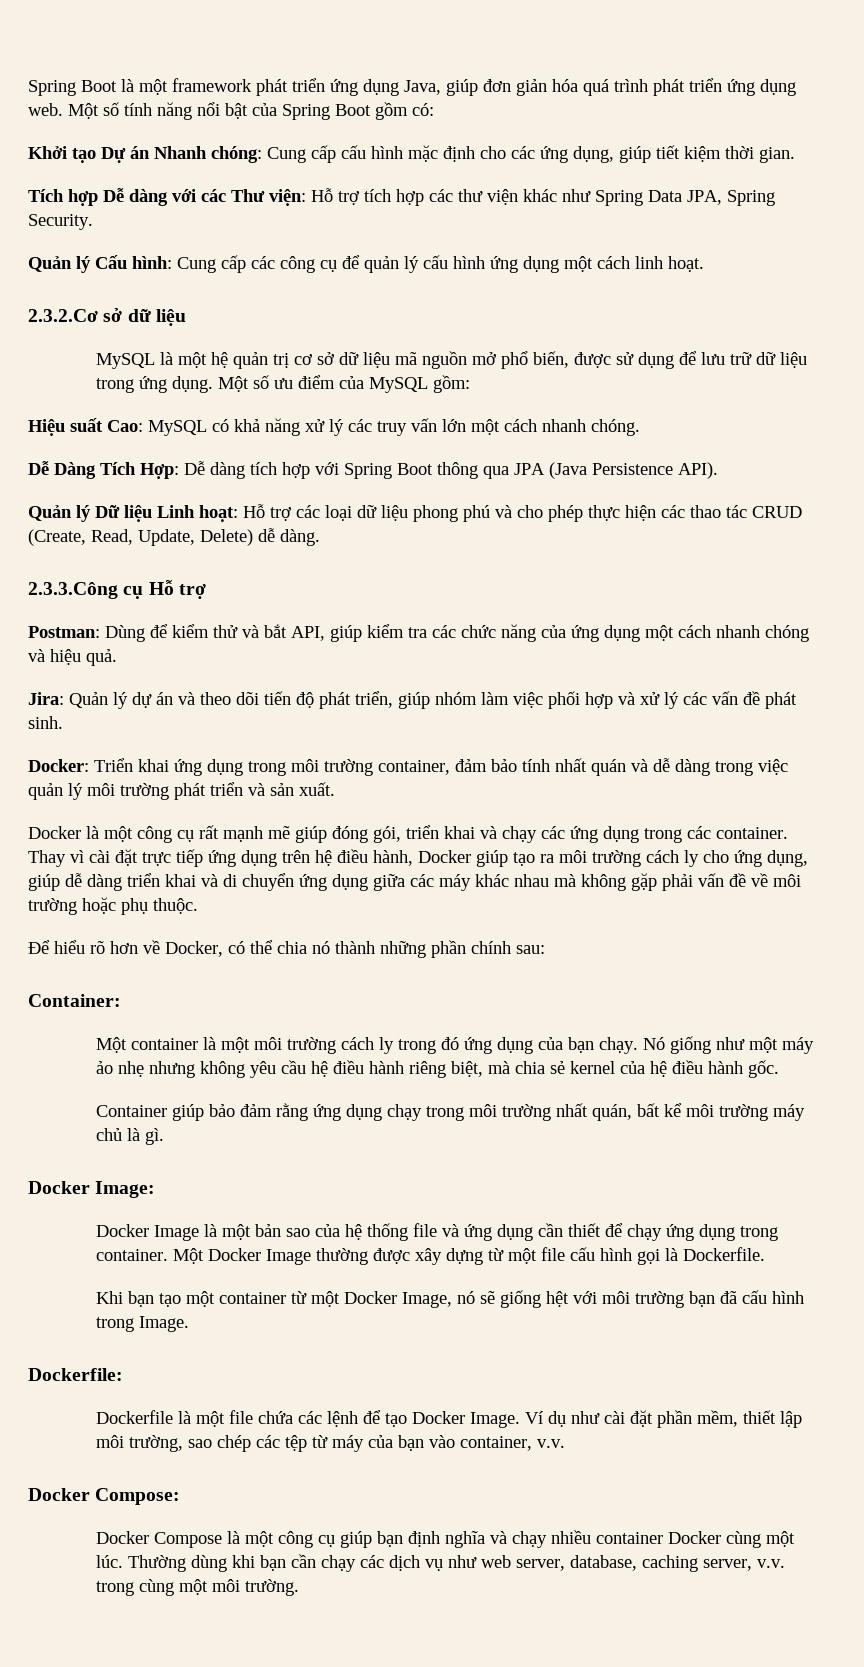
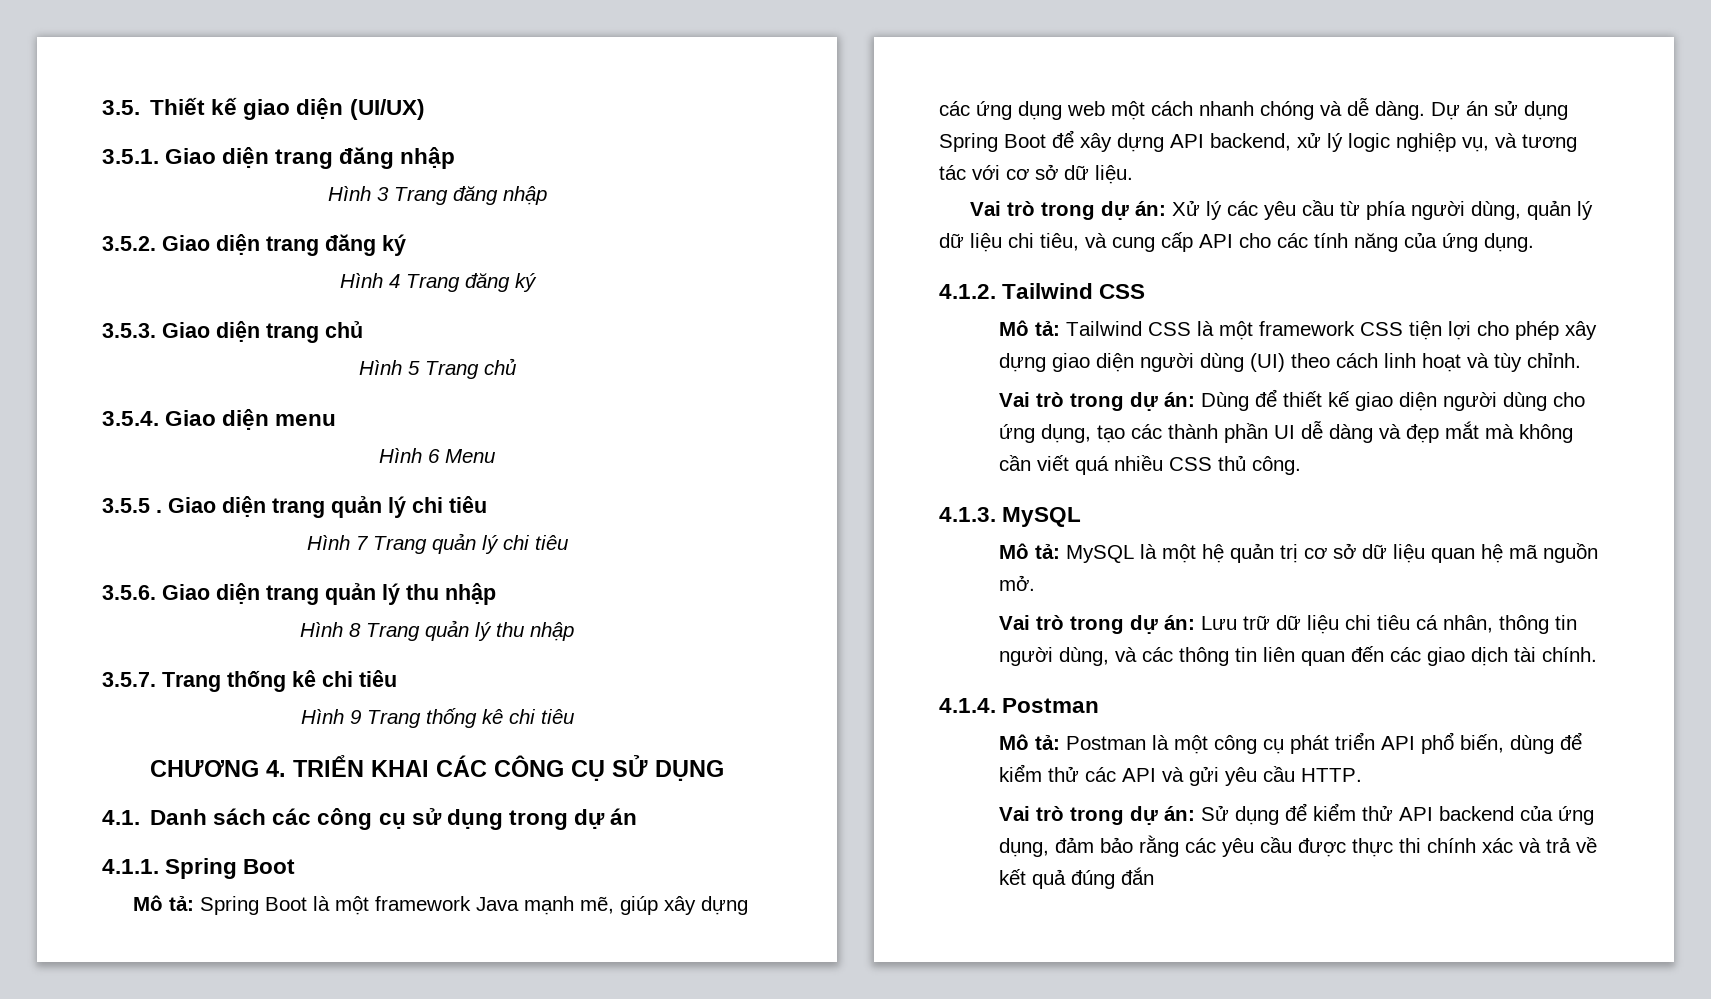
- Spring Boot là một framework phát triển ứng dụng Java, giúp đơn giản hóa quá trình phát triển ứng dụng web. Một số tính năng nổi bật của Spring Boot gồm có:
- Khởi tạo Dự án Nhanh chóng: Cung cấp cấu hình mặc định cho các ứng dụng, giúp tiết kiệm thời gian.
- Tích hợp Dễ dàng với các Thư viện: Hỗ trợ tích hợp các thư viện khác như Spring Data JPA, Spring Security.
- Quản lý Cấu hình: Cung cấp các công cụ để quản lý cấu hình ứng dụng một cách linh hoạt.
- 2.3.2.Cơ sở dữ liệu
- MySQL là một hệ quản trị cơ sở dữ liệu mã nguồn mở phổ biến, được sử dụng để lưu trữ dữ liệu trong ứng dụng. Một số ưu điểm của MySQL gồm:
- Hiệu suất Cao: MySQL có khả năng xử lý các truy vấn lớn một cách nhanh chóng.
- Dễ Dàng Tích Hợp: Dễ dàng tích hợp với Spring Boot thông qua JPA (Java Persistence API).
- Quản lý Dữ liệu Linh hoạt: Hỗ trợ các loại dữ liệu phong phú và cho phép thực hiện các thao tác CRUD (Create, Read, Update, Delete) dễ dàng.
- 2.3.3.Công cụ Hỗ trợ
- Postman: Dùng để kiểm thử và bắt API, giúp kiểm tra các chức năng của ứng dụng một cách nhanh chóng và hiệu quả.
- Jira: Quản lý dự án và theo dõi tiến độ phát triển, giúp nhóm làm việc phối hợp và xử lý các vấn đề phát sinh.
- Docker: Triển khai ứng dụng trong môi trường container, đảm bảo tính nhất quán và dễ dàng trong việc quản lý môi trường phát triển và sản xuất.
- Docker là một công cụ rất mạnh mẽ giúp đóng gói, triển khai và chạy các ứng dụng trong các container. Thay vì cài đặt trực tiếp ứng dụng trên hệ điều hành, Docker giúp tạo ra môi trường cách ly cho ứng dụng, giúp dễ dàng triển khai và di chuyển ứng dụng giữa các máy khác nhau mà không gặp phải vấn đề về môi trường hoặc phụ thuộc.
- Để hiểu rõ hơn về Docker, có thể chia nó thành những phần chính sau:
- Container:
- Một container là một môi trường cách ly trong đó ứng dụng của bạn chạy. Nó giống như một máy ảo nhẹ nhưng không yêu cầu hệ điều hành riêng biệt, mà chia sẻ kernel của hệ điều hành gốc.
- Container giúp bảo đảm rằng ứng dụng chạy trong môi trường nhất quán, bất kể môi trường máy chủ là gì.
- Docker Image:
- Docker Image là một bản sao của hệ thống file và ứng dụng cần thiết để chạy ứng dụng trong container. Một Docker Image thường được xây dựng từ một file cấu hình gọi là Dockerfile.
- Khi bạn tạo một container từ một Docker Image, nó sẽ giống hệt với môi trường bạn đã cấu hình trong Image.
- Dockerfile:
- Dockerfile là một file chứa các lệnh để tạo Docker Image. Ví dụ như cài đặt phần mềm, thiết lập môi trường, sao chép các tệp từ máy của bạn vào container, v.v.
- Docker Compose:
- Docker Compose là một công cụ giúp bạn định nghĩa và chạy nhiều container Docker cùng một lúc. Thường dùng khi bạn cần chạy các dịch vụ như web server, database, caching server, v.v. trong cùng một môi trường.
+ 3.5. Thiết kế giao diện (UI/UX)
+ 3.5.1. Giao diện trang đăng nhập
+ Hình 3 Trang đăng nhập
+ 3.5.2. Giao diện trang đăng ký
+ Hình 4 Trang đăng ký
+ 3.5.3. Giao diện trang chủ
+ Hình 5 Trang chủ
+ 3.5.4. Giao diện menu
+ Hình 6 Menu
+ 3.5.5 . Giao diện trang quản lý chi tiêu
+ Hình 7 Trang quản lý chi tiêu
+ 3.5.6. Giao diện trang quản lý thu nhập
+ Hình 8 Trang quản lý thu nhập
+ 3.5.7. Trang thống kê chi tiêu
+ Hình 9 Trang thống kê chi tiêu
+ CHƯƠNG 4. TRIỂN KHAI CÁC CÔNG CỤ SỬ DỤNG
+ 4.1. Danh sách các công cụ sử dụng trong dự án
+ 4.1.1. Spring Boot
+ Mô tả: Spring Boot là một framework Java mạnh mẽ, giúp xây dựng các ứng dụng web một cách nhanh chóng và dễ dàng. Dự án sử dụng Spring Boot để xây dựng API backend, xử lý logic nghiệp vụ, và tương tác với cơ sở dữ liệu.
+ Vai trò trong dự án: Xử lý các yêu cầu từ phía người dùng, quản lý dữ liệu chi tiêu, và cung cấp API cho các tính năng của ứng dụng.
+ 4.1.2. Tailwind CSS
+ Mô tả: Tailwind CSS là một framework CSS tiện lợi cho phép xây dựng giao diện người dùng (UI) theo cách linh hoạt và tùy chỉnh.
+ Vai trò trong dự án: Dùng để thiết kế giao diện người dùng cho ứng dụng, tạo các thành phần UI dễ dàng và đẹp mắt mà không cần viết quá nhiều CSS thủ công.
+ 4.1.3. MySQL
+ Mô tả: MySQL là một hệ quản trị cơ sở dữ liệu quan hệ mã nguồn mở.
+ Vai trò trong dự án: Lưu trữ dữ liệu chi tiêu cá nhân, thông tin người dùng, và các thông tin liên quan đến các giao dịch tài chính.
+ 4.1.4. Postman
+ Mô tả: Postman là một công cụ phát triển API phổ biến, dùng để kiểm thử các API và gửi yêu cầu HTTP.
+ Vai trò trong dự án: Sử dụng để kiểm thử API backend của ứng dụng, đảm bảo rằng các yêu cầu được thực thi chính xác và trả về kết quả đúng đắn

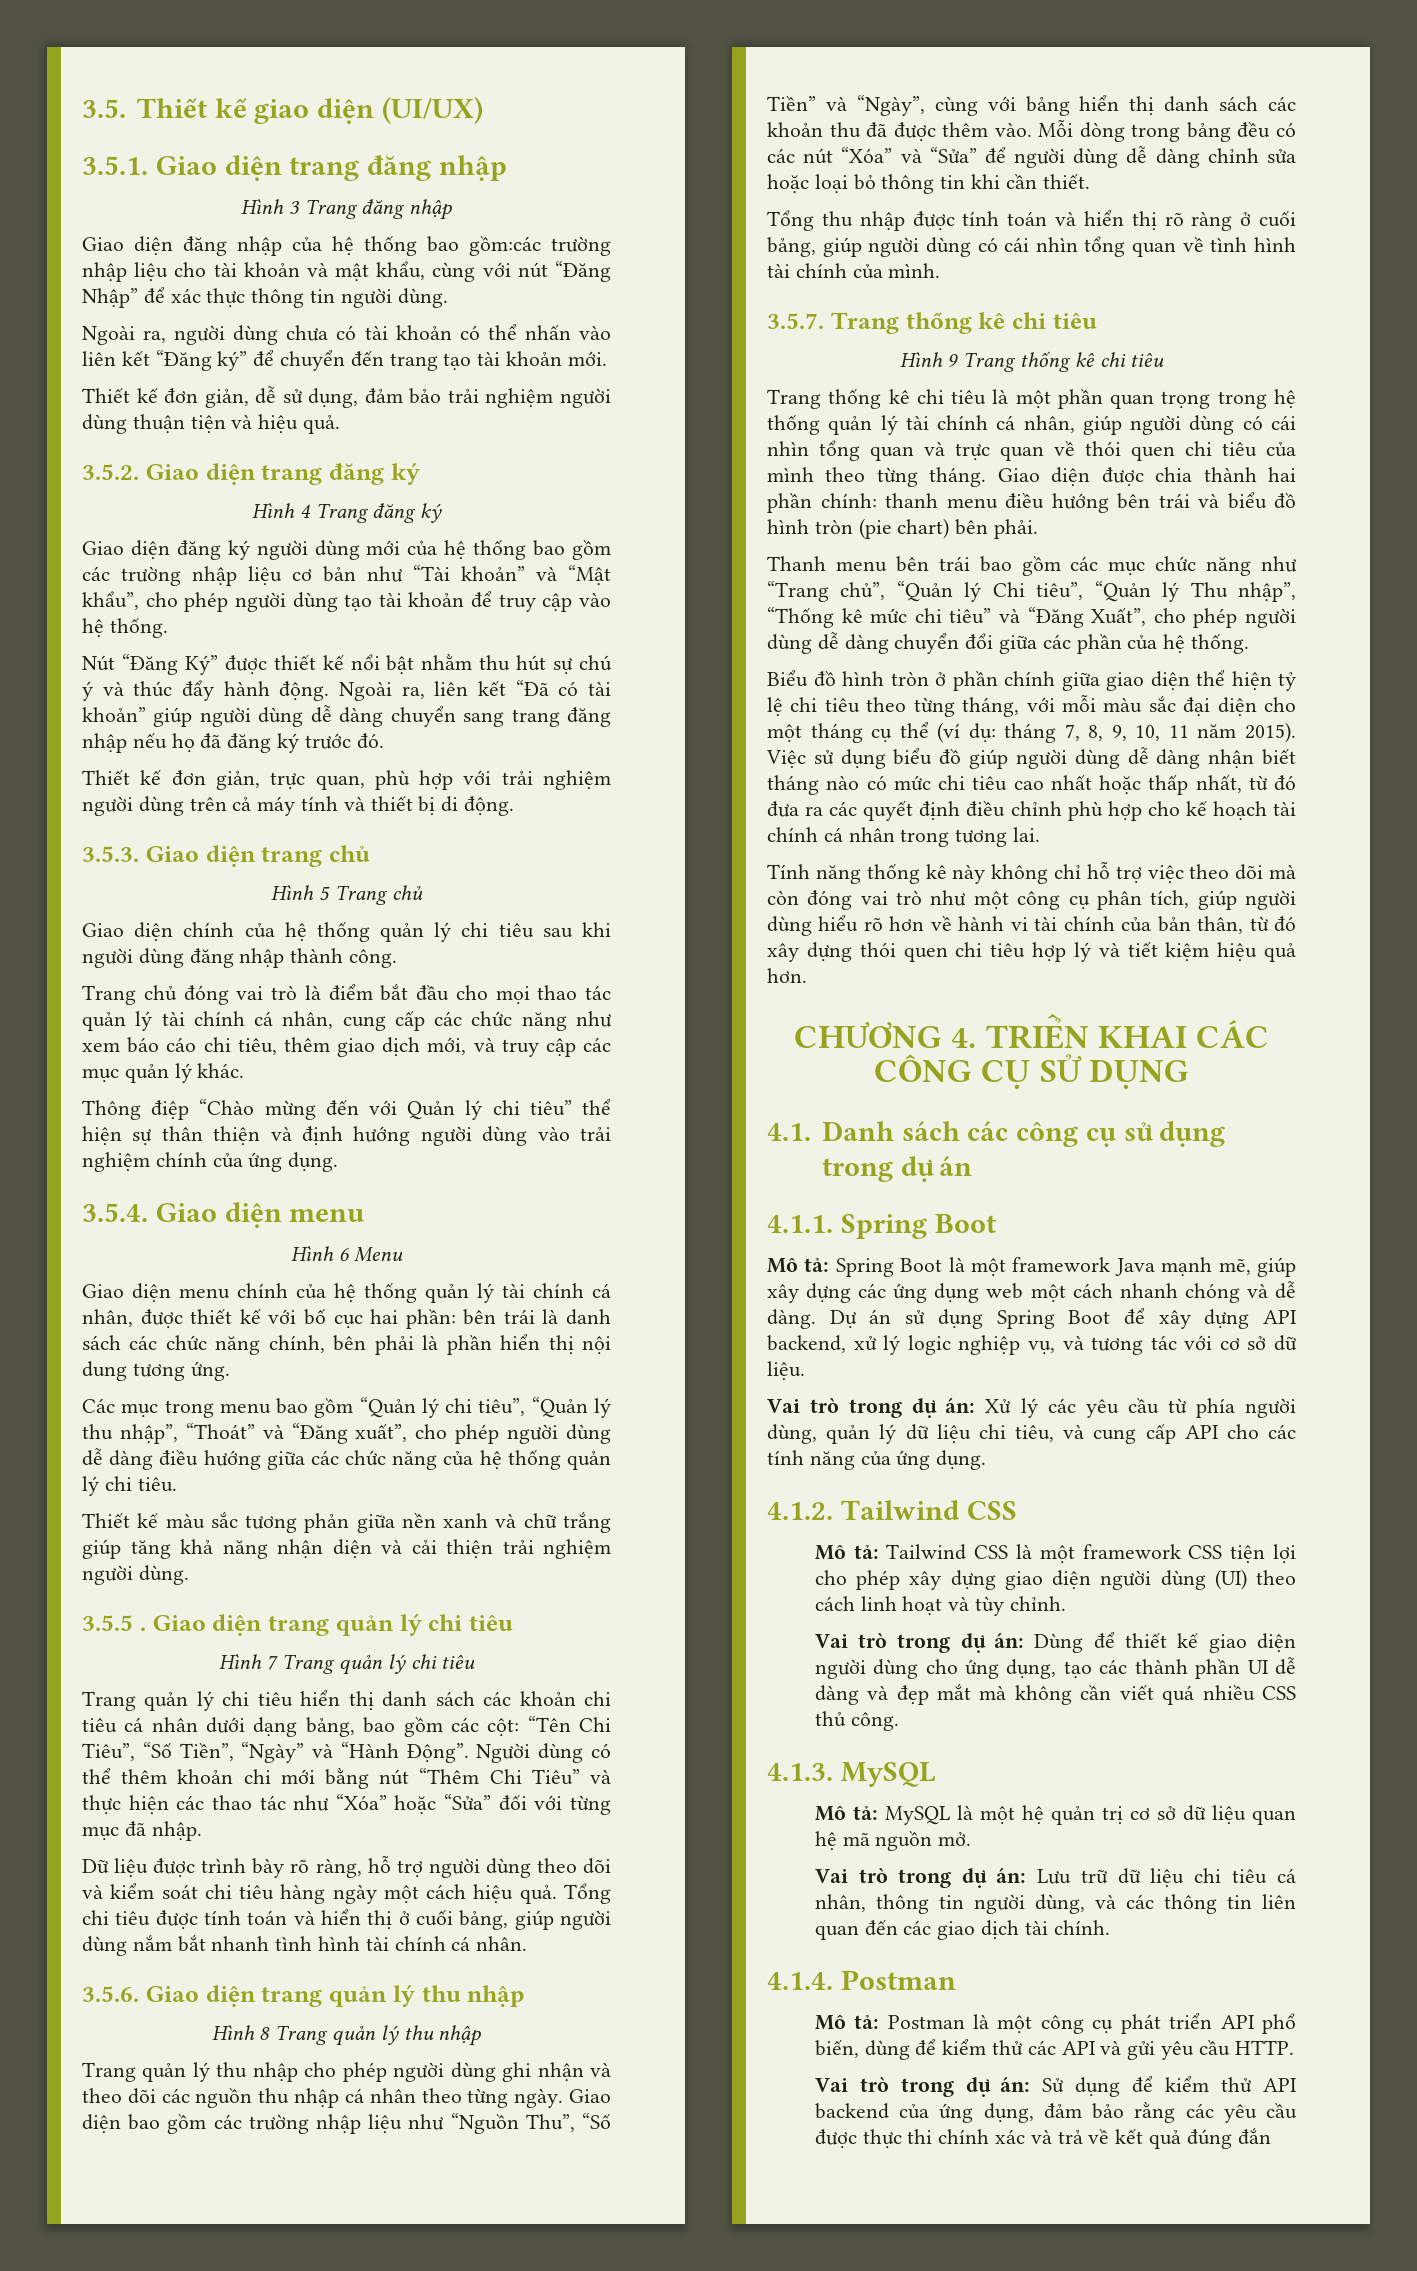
+ Giao diện đăng nhập của hệ thống bao gồm:các trường nhập liệu cho tài khoản và mật khẩu, cùng với nút “Đăng Nhập” để xác thực thông tin người dùng.
+ Ngoài ra, người dùng chưa có tài khoản có thể nhấn vào liên kết “Đăng ký” để chuyển đến trang tạo tài khoản mới.
+ Thiết kế đơn giản, dễ sử dụng, đảm bảo trải nghiệm người dùng thuận tiện và hiệu quả.
+ Giao diện đăng ký người dùng mới của hệ thống bao gồm các trường nhập liệu cơ bản như “Tài khoản” và “Mật khẩu”, cho phép người dùng tạo tài khoản để truy cập vào hệ thống.
+ Nút “Đăng Ký” được thiết kế nổi bật nhằm thu hút sự chú ý và thúc đẩy hành động. Ngoài ra, liên kết “Đã có tài khoản” giúp người dùng dễ dàng chuyển sang trang đăng nhập nếu họ đã đăng ký trước đó.
+ Thiết kế đơn giản, trực quan, phù hợp với trải nghiệm người dùng trên cả máy tính và thiết bị di động.
+ Giao diện chính của hệ thống quản lý chi tiêu sau khi người dùng đăng nhập thành công.
+ Trang chủ đóng vai trò là điểm bắt đầu cho mọi thao tác quản lý tài chính cá nhân, cung cấp các chức năng như xem báo cáo chi tiêu, thêm giao dịch mới, và truy cập các mục quản lý khác.
+ Thông điệp “Chào mừng đến với Quản lý chi tiêu” thể hiện sự thân thiện và định hướng người dùng vào trải nghiệm chính của ứng dụng.
+ Giao diện menu chính của hệ thống quản lý tài chính cá nhân, được thiết kế với bố cục hai phần: bên trái là danh sách các chức năng chính, bên phải là phần hiển thị nội dung tương ứng.
+ Các mục trong menu bao gồm “Quản lý chi tiêu”, “Quản lý thu nhập”, “Thoát” và “Đăng xuất”, cho phép người dùng dễ dàng điều hướng giữa các chức năng của hệ thống quản lý chi tiêu.
+ Thiết kế màu sắc tương phản giữa nền xanh và chữ trắng giúp tăng khả năng nhận diện và cải thiện trải nghiệm người dùng.
+ Trang quản lý chi tiêu hiển thị danh sách các khoản chi tiêu cá nhân dưới dạng bảng, bao gồm các cột: “Tên Chi Tiêu”, “Số Tiền”, “Ngày” và “Hành Động”. Người dùng có thể thêm khoản chi mới bằng nút “Thêm Chi Tiêu” và thực hiện các thao tác như “Xóa” hoặc “Sửa” đối với từng mục đã nhập.
+ Dữ liệu được trình bày rõ ràng, hỗ trợ người dùng theo dõi và kiểm soát chi tiêu hàng ngày một cách hiệu quả. Tổng chi tiêu được tính toán và hiển thị ở cuối bảng, giúp người dùng nắm bắt nhanh tình hình tài chính cá nhân.
+ Trang quản lý thu nhập cho phép người dùng ghi nhận và theo dõi các nguồn thu nhập cá nhân theo từng ngày. Giao diện bao gồm các trường nhập liệu như “Nguồn Thu”, “Số Tiền” và “Ngày”, cùng với bảng hiển thị danh sách các khoản thu đã được thêm vào. Mỗi dòng trong bảng đều có các nút “Xóa” và “Sửa” để người dùng dễ dàng chỉnh sửa hoặc loại bỏ thông tin khi cần thiết.
+ Tổng thu nhập được tính toán và hiển thị rõ ràng ở cuối bảng, giúp người dùng có cái nhìn tổng quan về tình hình tài chính của mình.
+ Trang thống kê chi tiêu là một phần quan trọng trong hệ thống quản lý tài chính cá nhân, giúp người dùng có cái nhìn tổng quan và trực quan về thói quen chi tiêu của mình theo từng tháng. Giao diện được chia thành hai phần chính: thanh menu điều hướng bên trái và biểu đồ hình tròn (pie chart) bên phải.
+ Thanh menu bên trái bao gồm các mục chức năng như “Trang chủ”, “Quản lý Chi tiêu”, “Quản lý Thu nhập”, “Thống kê mức chi tiêu” và “Đăng Xuất”, cho phép người dùng dễ dàng chuyển đổi giữa các phần của hệ thống.
+ Biểu đồ hình tròn ở phần chính giữa giao diện thể hiện tỷ lệ chi tiêu theo từng tháng, với mỗi màu sắc đại diện cho một tháng cụ thể (ví dụ: tháng 7, 8, 9, 10, 11 năm 2015). Việc sử dụng biểu đồ giúp người dùng dễ dàng nhận biết tháng nào có mức chi tiêu cao nhất hoặc thấp nhất, từ đó đưa ra các quyết định điều chỉnh phù hợp cho kế hoạch tài chính cá nhân trong tương lai.
+ Tính năng thống kê này không chỉ hỗ trợ việc theo dõi mà còn đóng vai trò như một công cụ phân tích, giúp người dùng hiểu rõ hơn về hành vi tài chính của bản thân, từ đó xây dựng thói quen chi tiêu hợp lý và tiết kiệm hiệu quả hơn.

